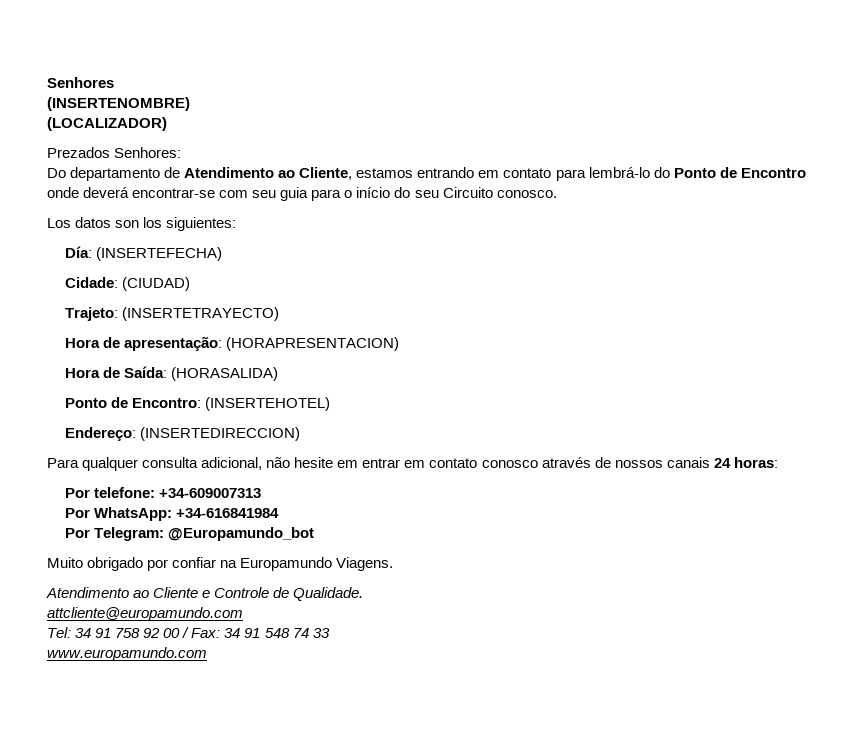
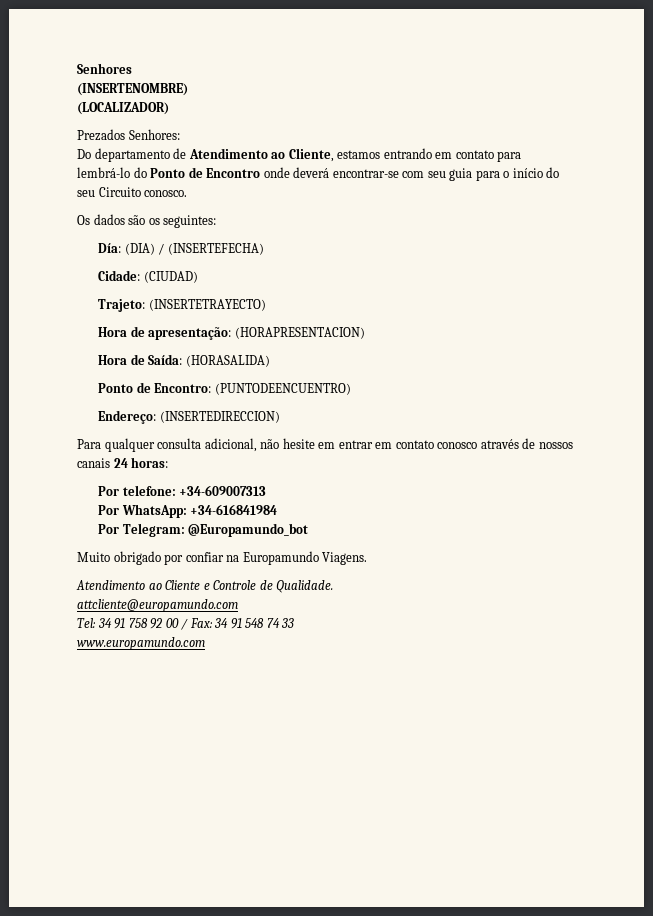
- Los datos son los siguientes:
+ Os dados são os seguintes:
- Día: (INSERTEFECHA)
+ Día: (DIA) / (INSERTEFECHA)
- Ponto de Encontro: (INSERTEHOTEL)
+ Ponto de Encontro: (PUNTODEENCUENTRO)

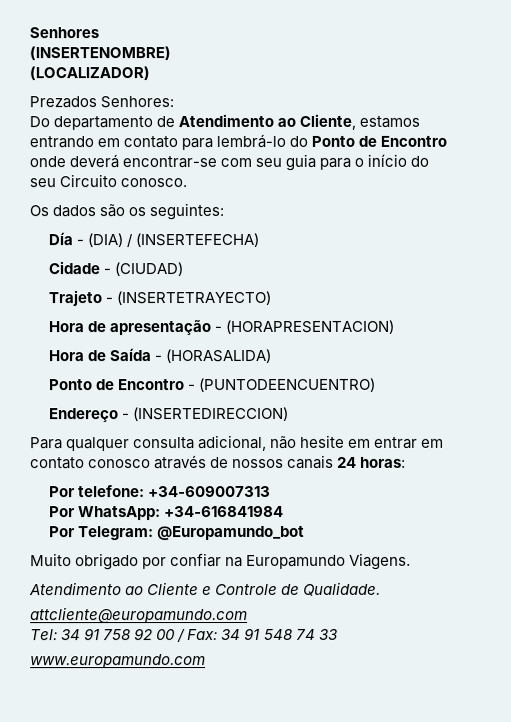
- Día: (DIA) / (INSERTEFECHA)
+ Día - (DIA) / (INSERTEFECHA)
- Cidade: (CIUDAD)
+ Cidade - (CIUDAD)
- Trajeto: (INSERTETRAYECTO)
+ Trajeto - (INSERTETRAYECTO)
- Hora de apresentação: (HORAPRESENTACION)
+ Hora de apresentação - (HORAPRESENTACION)
- Hora de Saída: (HORASALIDA)
+ Hora de Saída - (HORASALIDA)
- Ponto de Encontro: (PUNTODEENCUENTRO)
+ Ponto de Encontro - (PUNTODEENCUENTRO)
- Endereço: (INSERTEDIRECCION)
+ Endereço - (INSERTEDIRECCION)

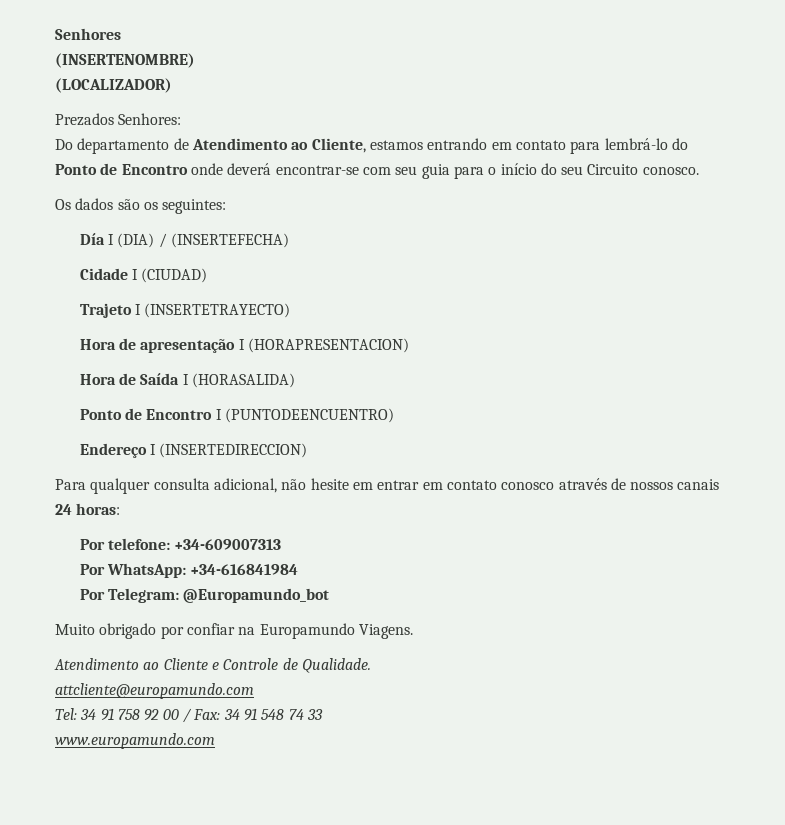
- Día - (DIA) / (INSERTEFECHA)
+ Día I (DIA) / (INSERTEFECHA)
- Cidade - (CIUDAD)
+ Cidade I (CIUDAD)
- Trajeto - (INSERTETRAYECTO)
+ Trajeto I (INSERTETRAYECTO)
- Hora de apresentação - (HORAPRESENTACION)
+ Hora de apresentação I (HORAPRESENTACION)
- Hora de Saída - (HORASALIDA)
+ Hora de Saída I (HORASALIDA)
- Ponto de Encontro - (PUNTODEENCUENTRO)
+ Ponto de Encontro I (PUNTODEENCUENTRO)
- Endereço - (INSERTEDIRECCION)
+ Endereço I (INSERTEDIRECCION)

